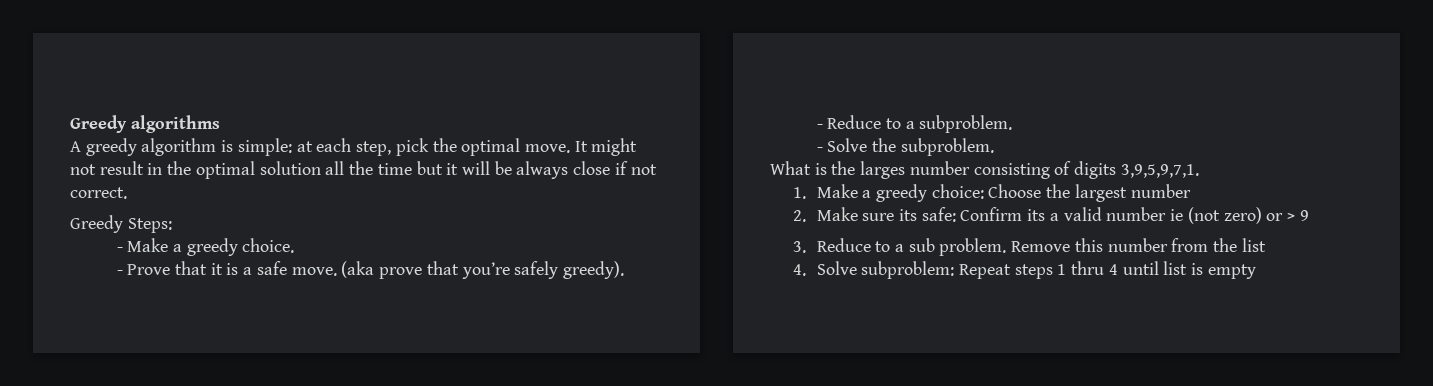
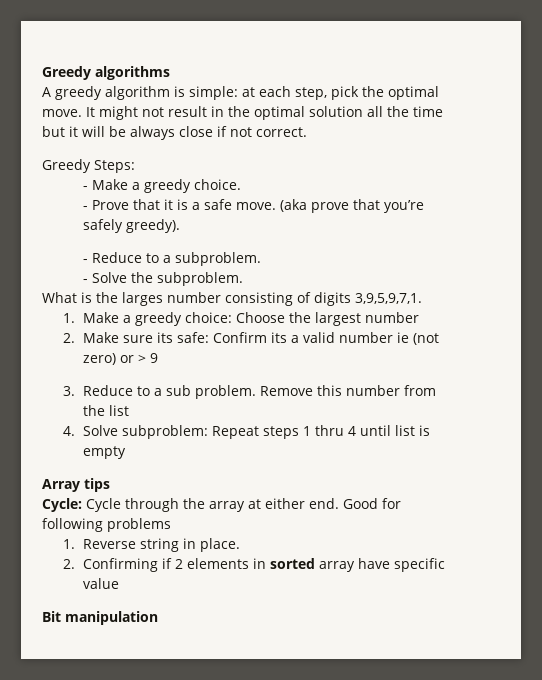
+ Array tips
+ Cycle: Cycle through the array at either end. Good for following problems
+ 1. Reverse string in place.
+ 2. Confirming if 2 elements in sorted array have specific value
+ Bit manipulation

